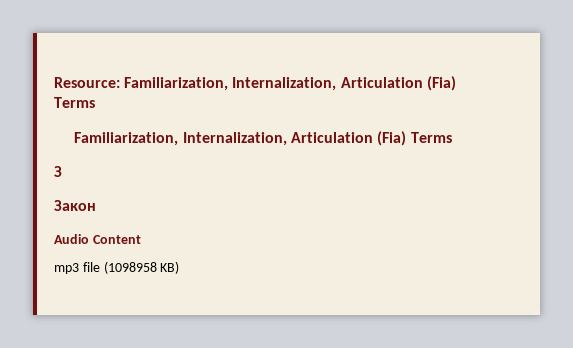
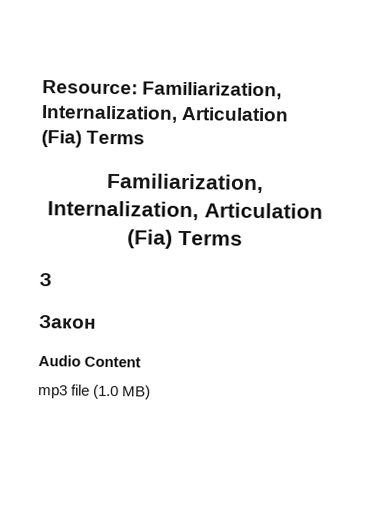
- mp3 file (1098958 KB)
+ mp3 file (1.0 MB)

